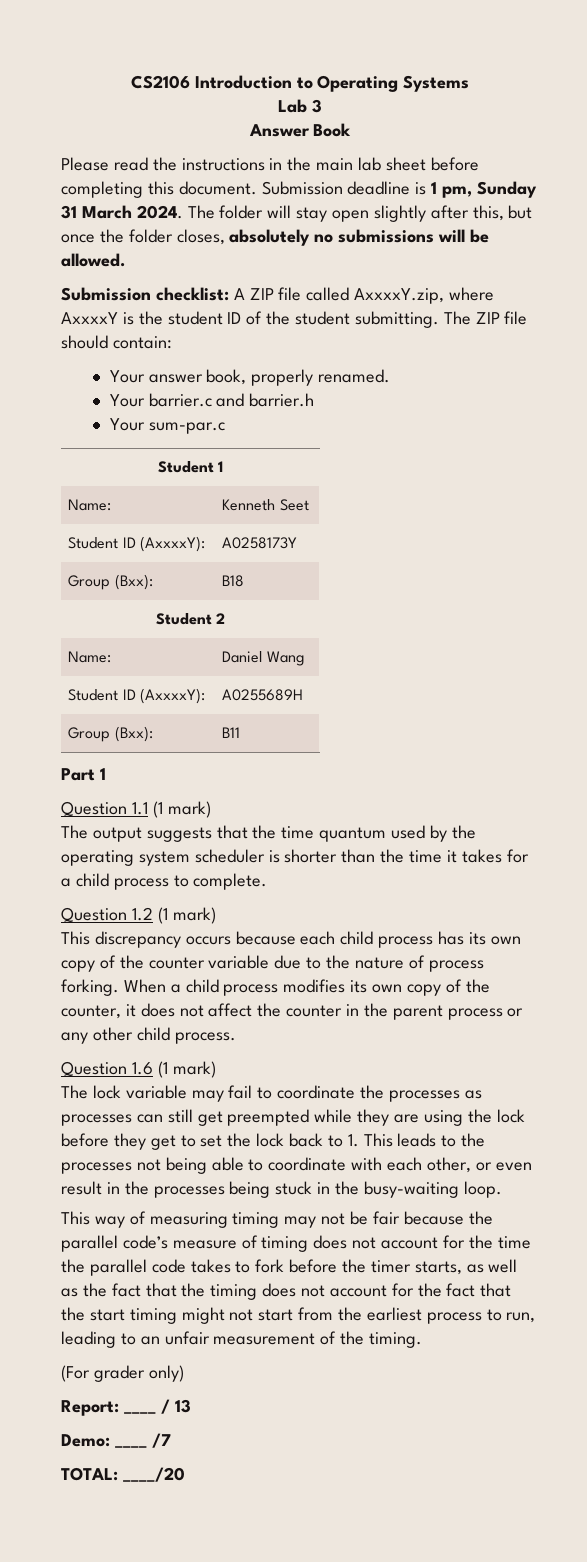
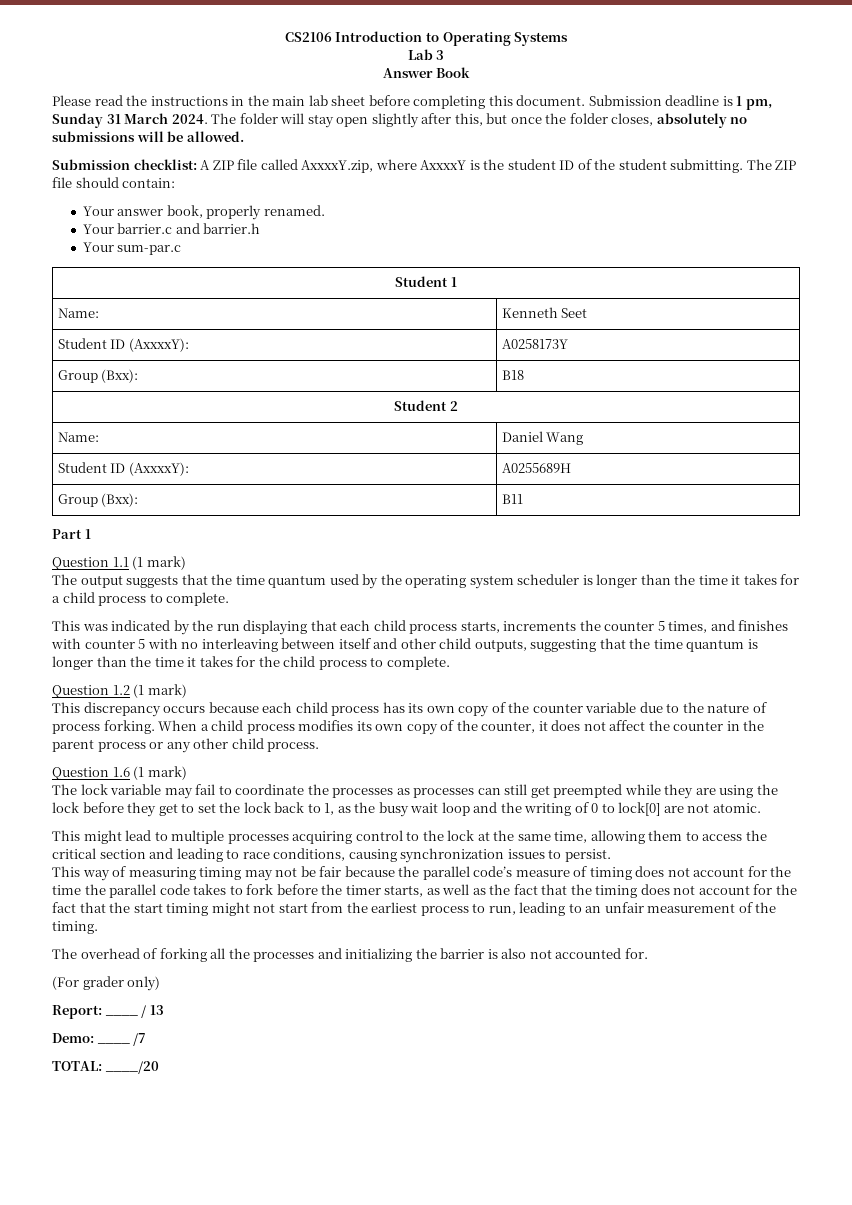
- The output suggests that the time quantum used by the operating system scheduler is shorter than the time it takes for a child process to complete.
+ The output suggests that the time quantum used by the operating system scheduler is longer than the time it takes for a child process to complete.
+ This was indicated by the run displaying that each child process starts, increments the counter 5 times, and finishes with counter 5 with no interleaving between itself and other child outputs, suggesting that the time quantum is longer than the time it takes for the child process to complete.
- The lock variable may fail to coordinate the processes as processes can still get preempted while they are using the lock before they get to set the lock back to 1. This leads to the processes not being able to coordinate with each other, or even result in the processes being stuck in the busy-waiting loop.
+ The lock variable may fail to coordinate the processes as processes can still get preempted while they are using the lock before they get to set the lock back to 1, as the busy wait loop and the writing of 0 to lock[0] are not atomic.
+ This might lead to multiple processes acquiring control to the lock at the same time, allowing them to access the critical section and leading to race conditions, causing synchronization issues to persist.
+ The overhead of forking all the processes and initializing the barrier is also not accounted for.

